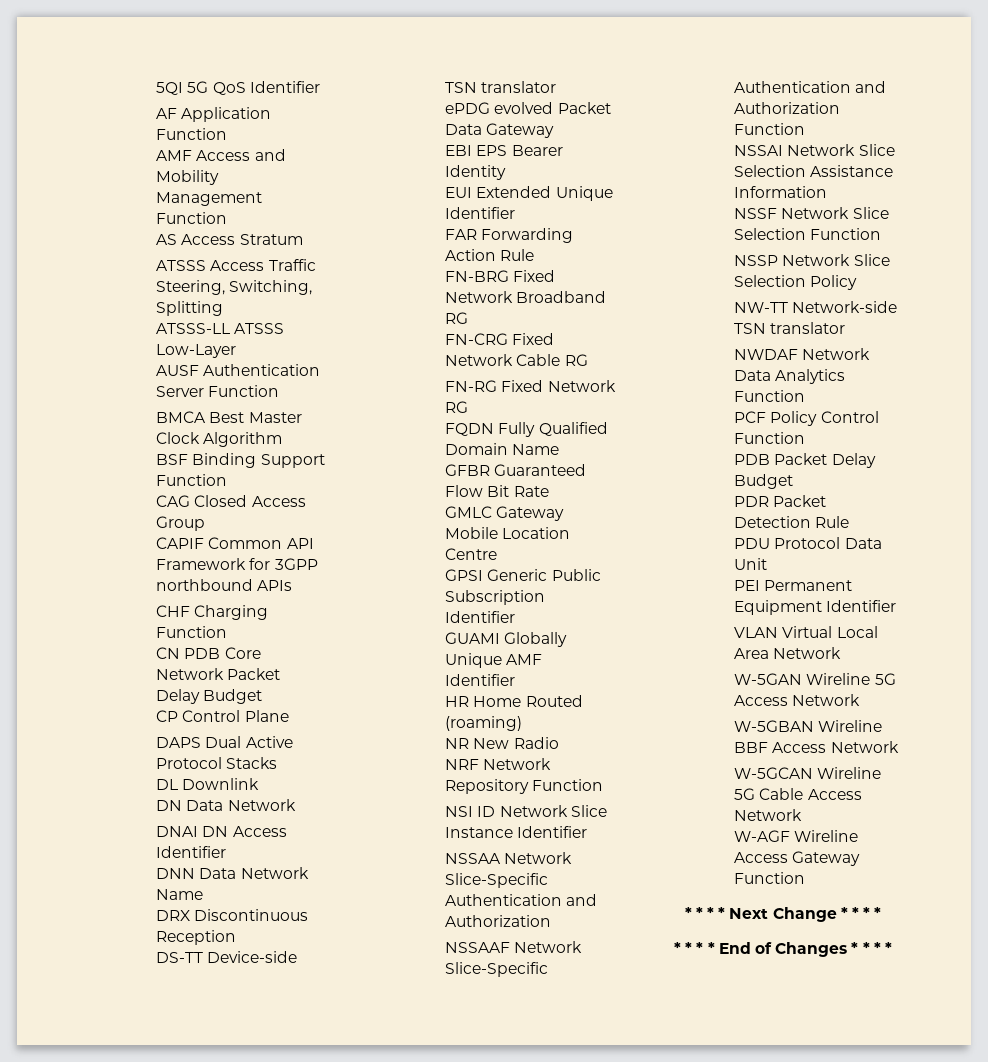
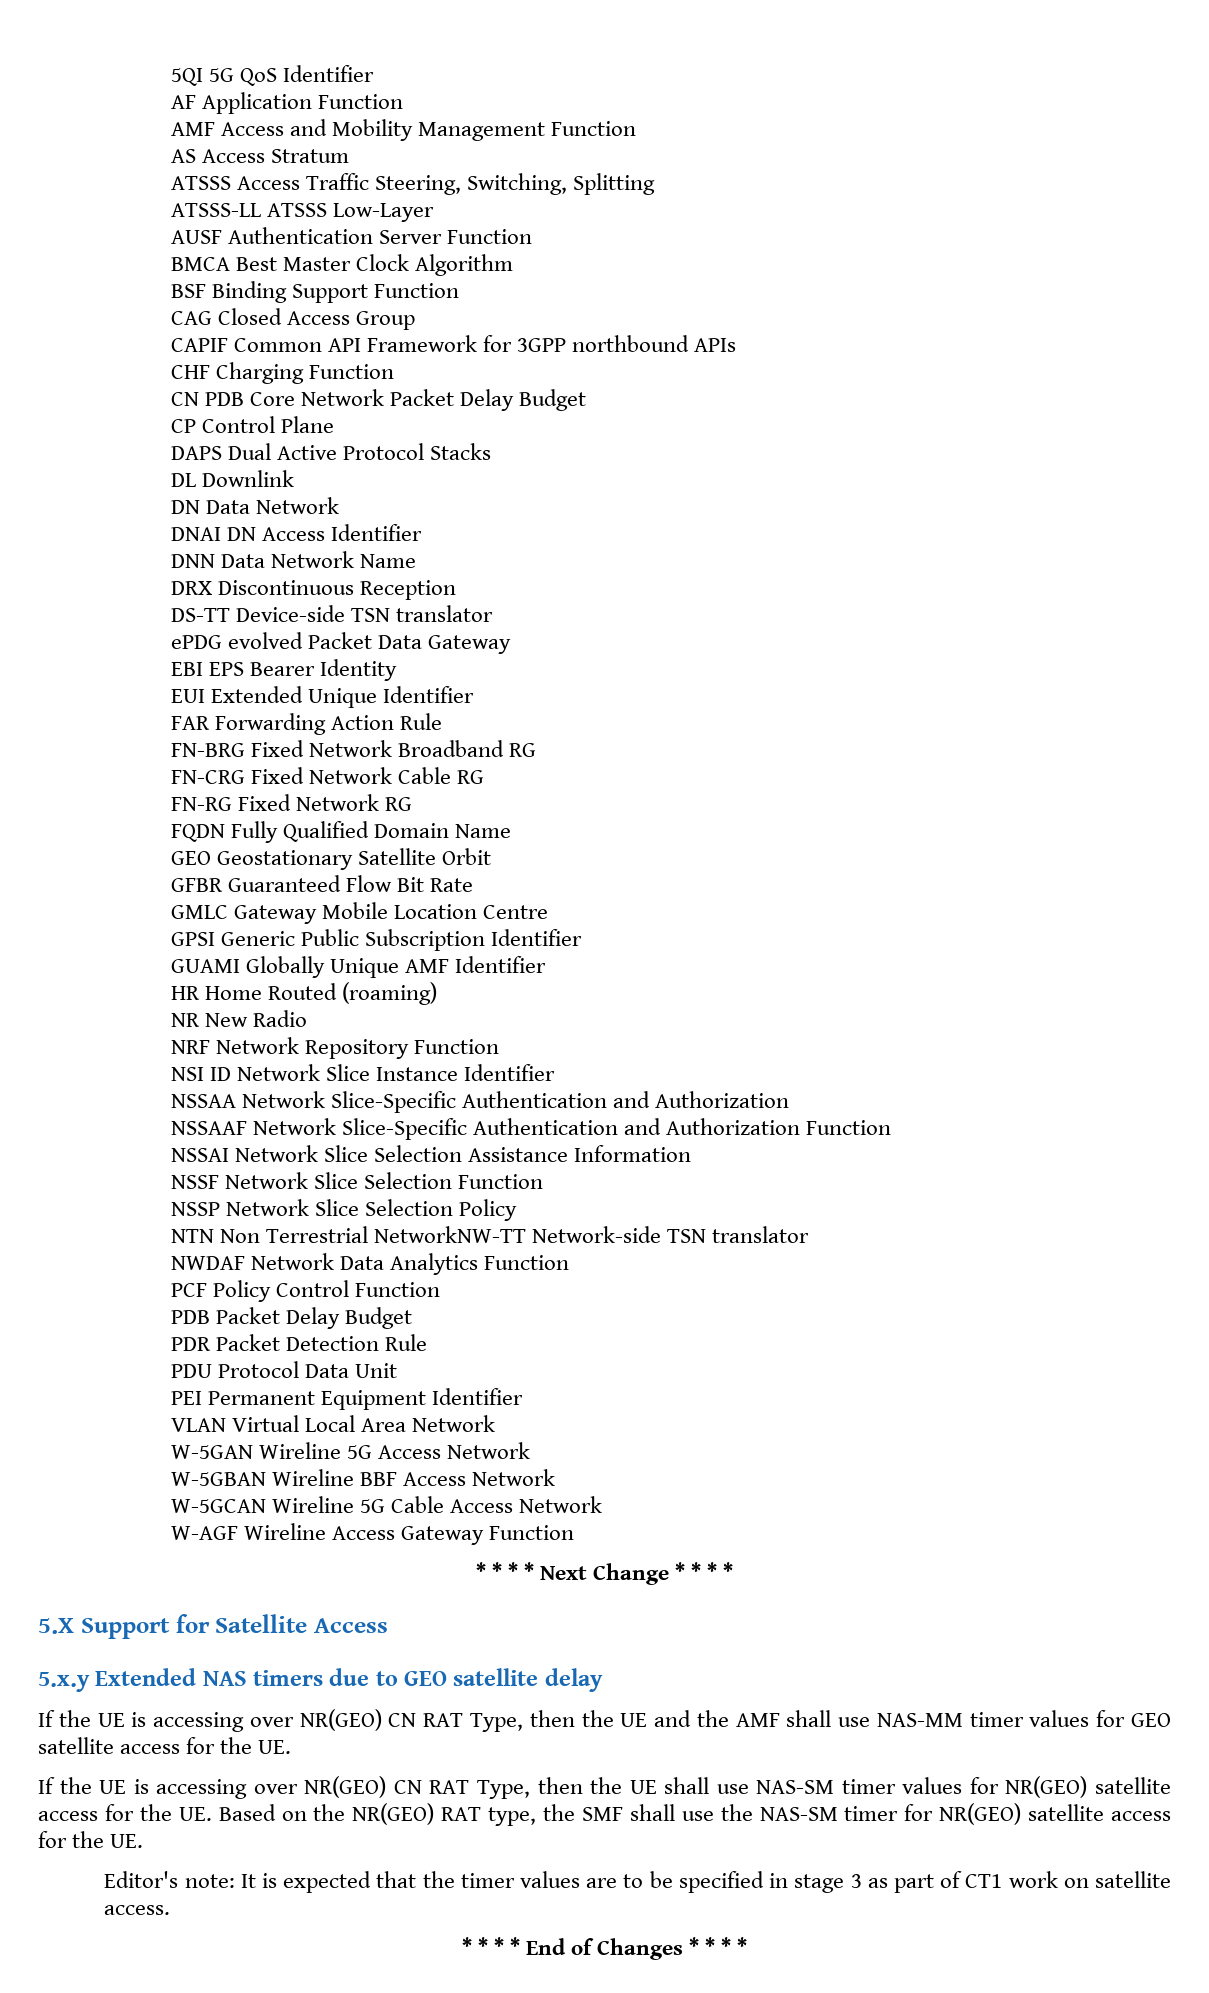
+ GEO Geostationary Satellite Orbit
- NW-TT Network-side TSN translator
+ NTN Non Terrestrial NetworkNW-TT Network-side TSN translator
+ 5.X Support for Satellite Access
+ 5.x.y Extended NAS timers due to GEO satellite delay
+ If the UE is accessing over NR(GEO) CN RAT Type, then the UE and the AMF shall use NAS-MM timer values for GEO satellite access for the UE.
+ If the UE is accessing over NR(GEO) CN RAT Type, then the UE shall use NAS-SM timer values for NR(GEO) satellite access for the UE. Based on the NR(GEO) RAT type, the SMF shall use the NAS-SM timer for NR(GEO) satellite access for the UE.
+ Editor's note: It is expected that the timer values are to be specified in stage 3 as part of CT1 work on satellite access.

